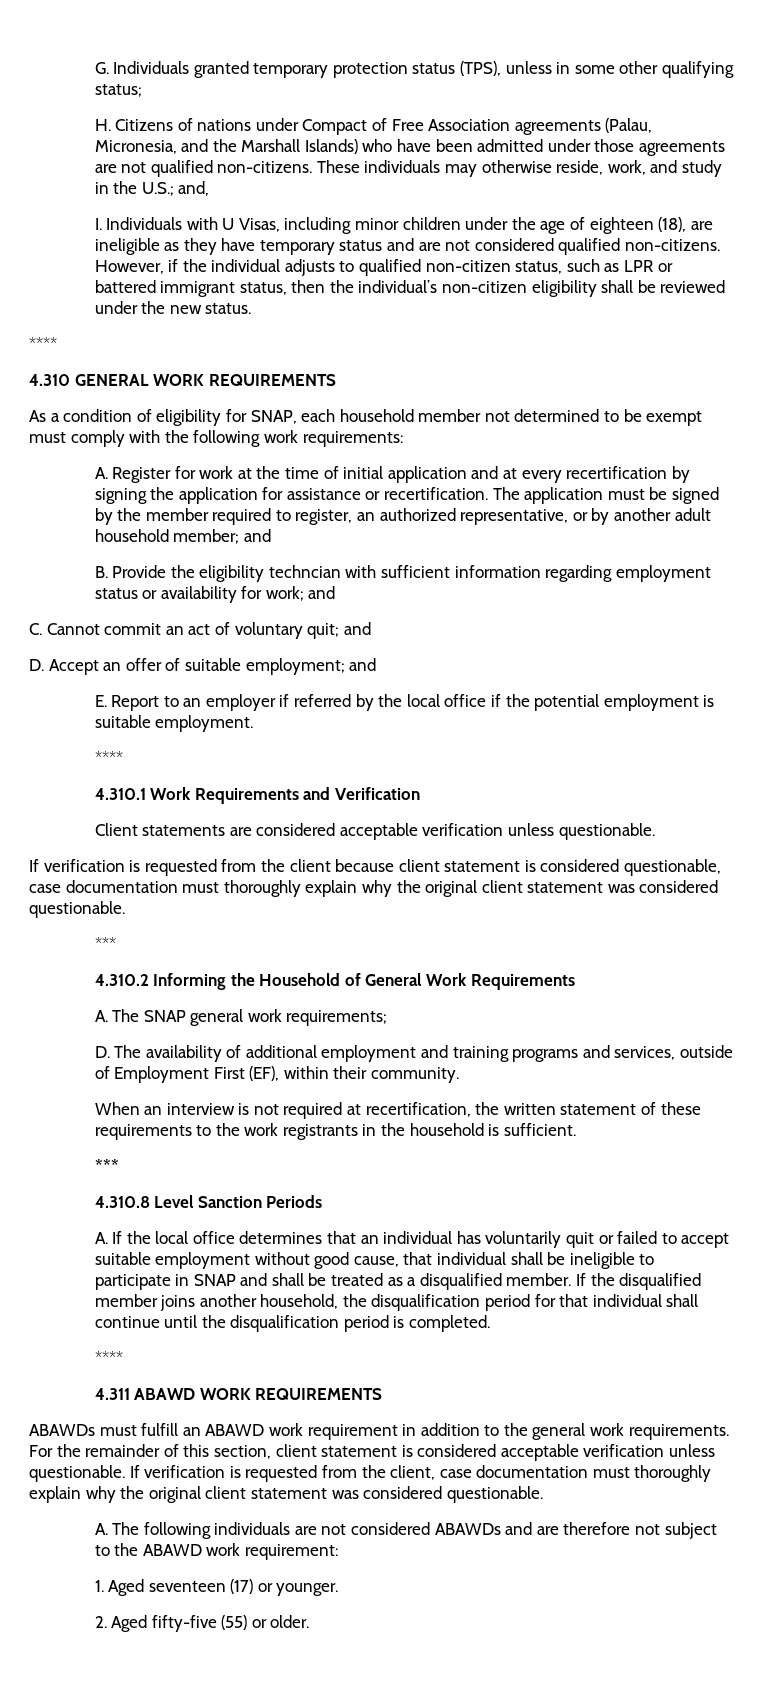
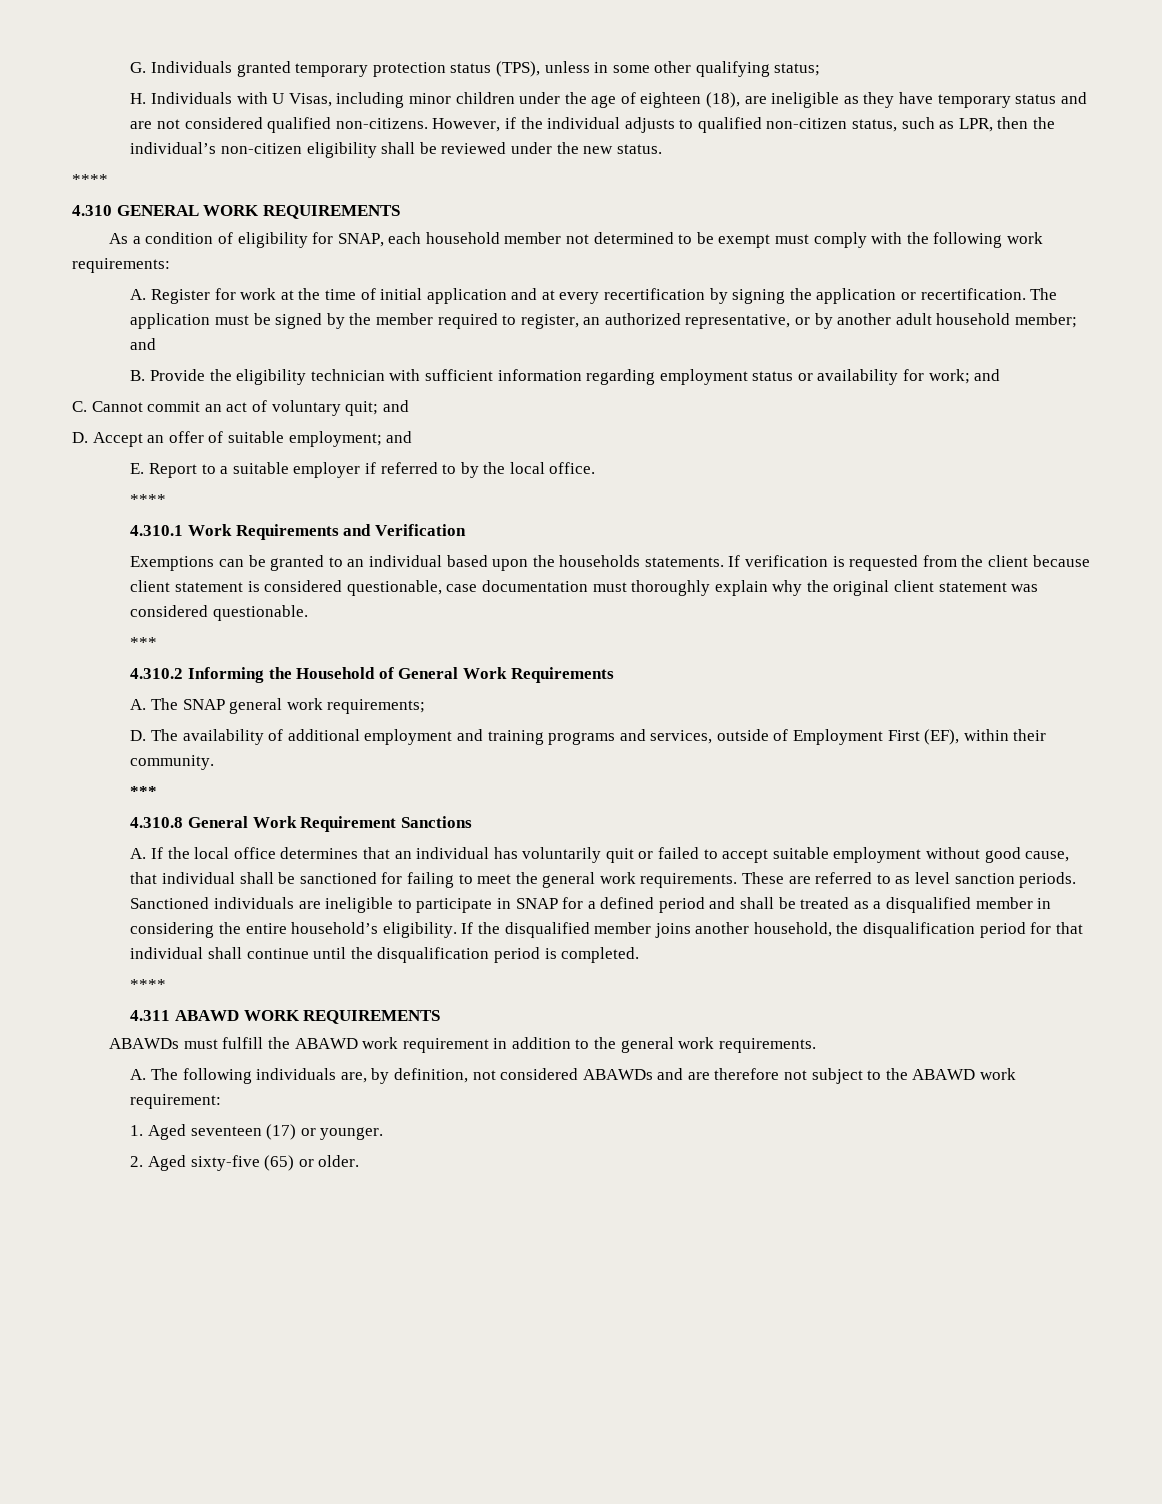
- H. Citizens of nations under Compact of Free Association agreements (Palau, Micronesia, and the Marshall Islands) who have been admitted under those agreements are not qualified non-citizens. These individuals may otherwise reside, work, and study in the U.S.; and,
- I. Individuals with U Visas, including minor children under the age of eighteen (18), are ineligible as they have temporary status and are not considered qualified non-citizens.
+ H. Individuals with U Visas, including minor children under the age of eighteen (18), are ineligible as they have temporary status and are not considered qualified non-citizens.
- However, if the individual adjusts to qualified non-citizen status, such as LPR or battered immigrant status, then the individual’s non-citizen eligibility shall be reviewed under the new status.
+ However, if the individual adjusts to qualified non-citizen status, such as LPR, then the individual’s non-citizen eligibility shall be reviewed under the new status.
- A. Register for work at the time of initial application and at every recertification by signing the application for assistance or recertification.
+ A. Register for work at the time of initial application and at every recertification by signing the application or recertification.
- B. Provide the eligibility techncian with sufficient information regarding employment status or availability for work; and
+ B. Provide the eligibility technician with sufficient information regarding employment status or availability for work; and
- E. Report to an employer if referred by the local office if the potential employment is suitable employment.
+ E. Report to a suitable employer if referred to by the local office.
- Client statements are considered acceptable verification unless questionable.
- If verification is requested from the client because client statement is considered questionable, case documentation must thoroughly explain why the original client statement was considered questionable.
+ Exemptions can be granted to an individual based upon the households statements. If verification is requested from the client because client statement is considered questionable, case documentation must thoroughly explain why the original client statement was considered questionable.
  D. The availability of additional employment and training programs and services, outside of Employment First (EF), within their community.
- When an interview is not required at recertification, the written statement of these requirements to the work registrants in the household is sufficient.
  ***
- 4.310.8 Level Sanction Periods
+ 4.310.8 General Work Requirement Sanctions
- A. If the local office determines that an individual has voluntarily quit or failed to accept suitable employment without good cause, that individual shall be ineligible to participate in SNAP and shall be treated as a disqualified member.
+ A. If the local office determines that an individual has voluntarily quit or failed to accept suitable employment without good cause, that individual shall be sanctioned for failing to meet the general work requirements. These are referred to as level sanction periods. Sanctioned individuals are ineligible to participate in SNAP for a defined period and shall be treated as a disqualified member in considering the entire household’s eligibility.
- ABAWDs must fulfill an ABAWD work requirement in addition to the general work requirements. For the remainder of this section, client statement is considered acceptable verification unless questionable. If verification is requested from the client, case documentation must thoroughly explain why the original client statement was considered questionable.
+ ABAWDs must fulfill the ABAWD work requirement in addition to the general work requirements.
- A. The following individuals are not considered ABAWDs and are therefore not subject to the ABAWD work requirement:
+ A. The following individuals are, by definition, not considered ABAWDs and are therefore not subject to the ABAWD work requirement:
- 2. Aged fifty-five (55) or older.
+ 2. Aged sixty-five (65) or older.

